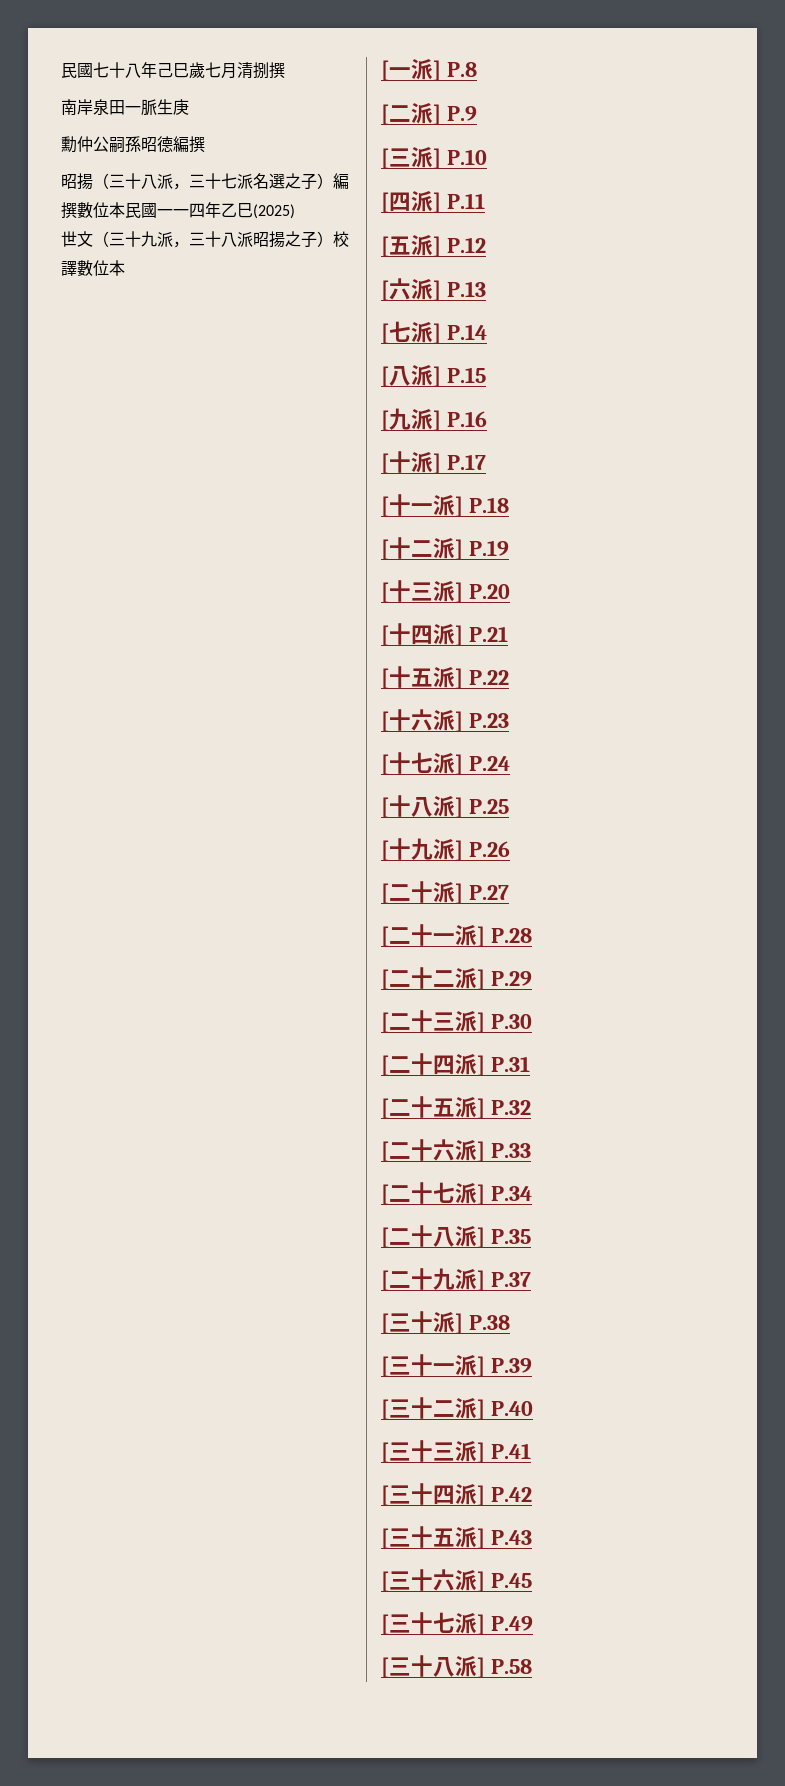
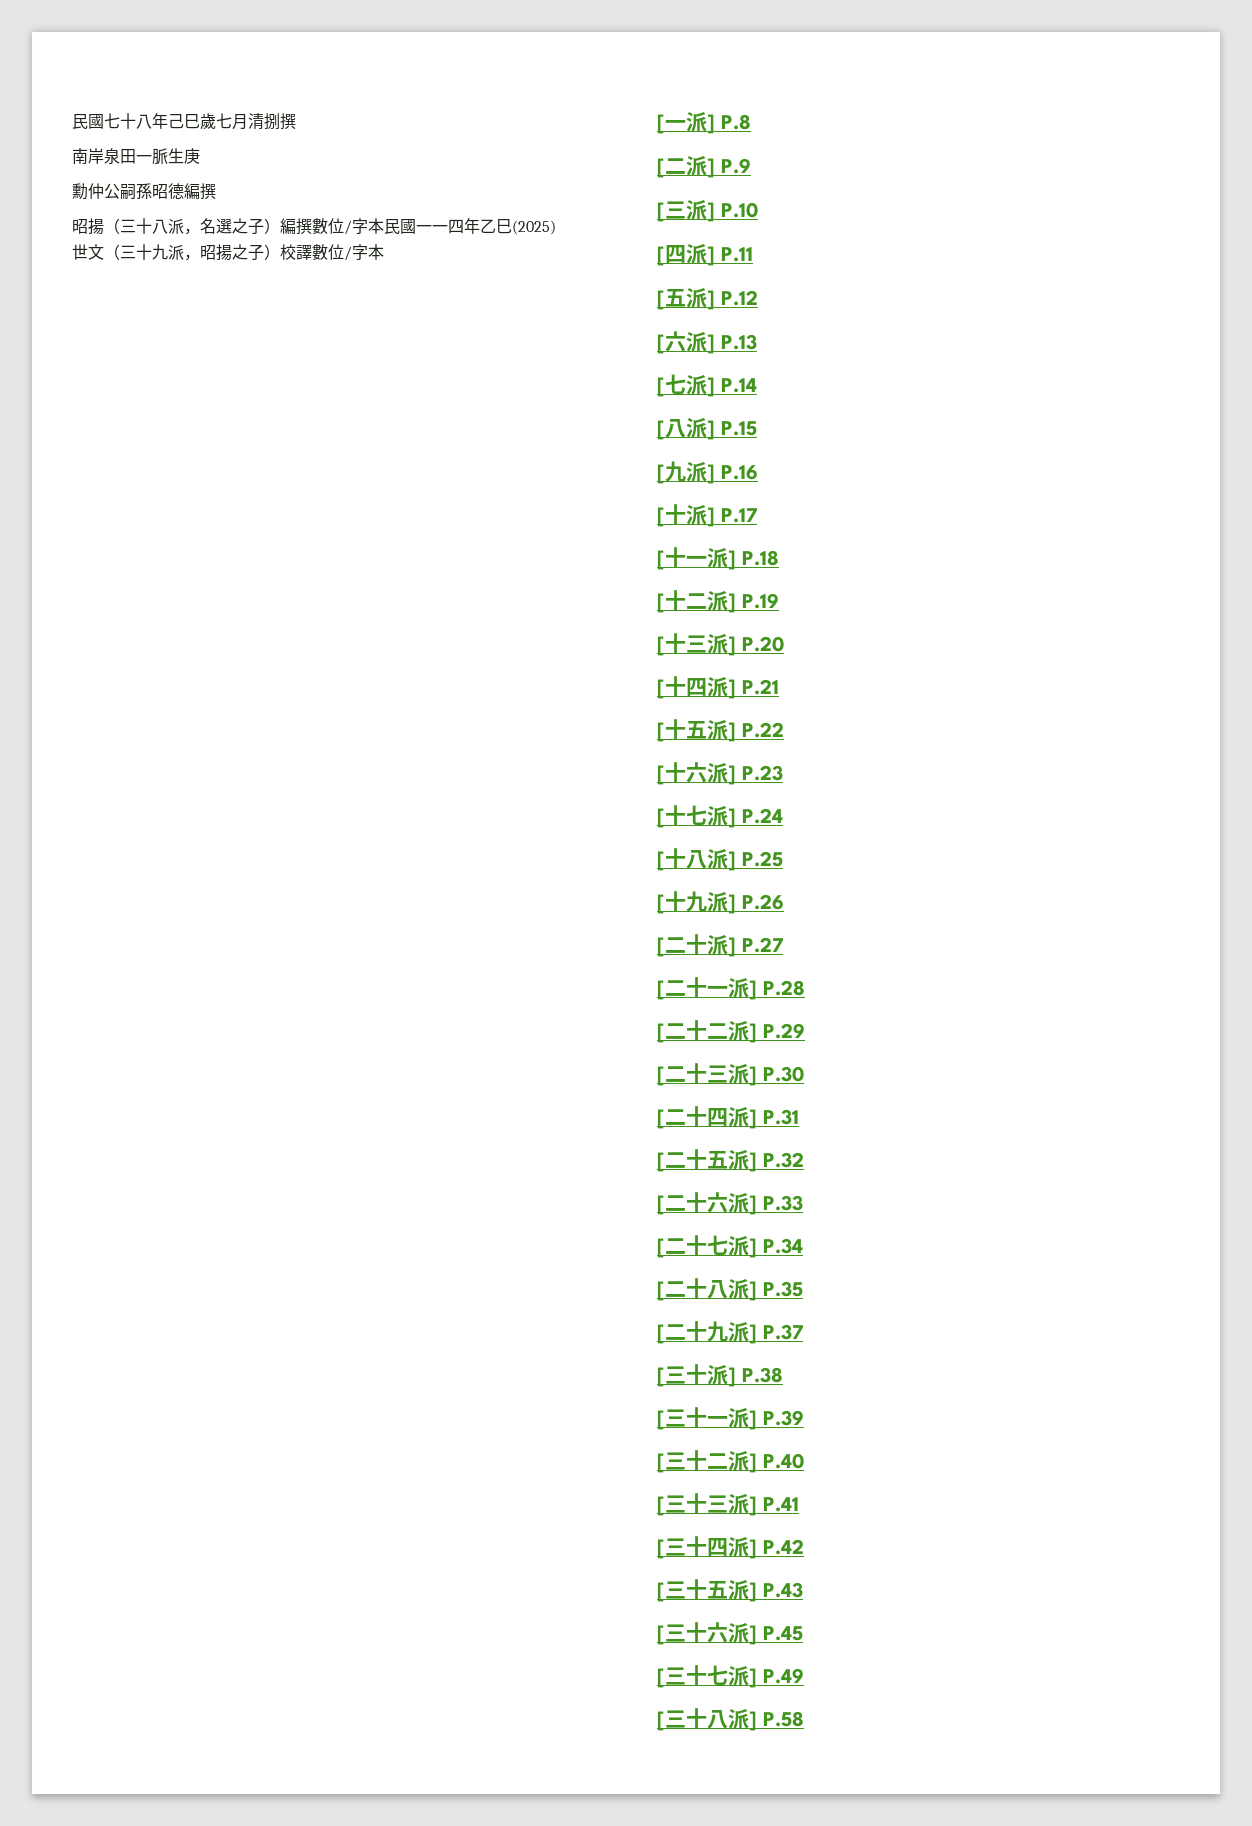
- 昭揚（三十八派，三十七派名選之子）編撰數位本民國一一四年乙巳(2025)
+ 昭揚（三十八派，名選之子）編撰數位/字本民國一一四年乙巳(2025)
- 世文（三十九派，三十八派昭揚之子）校譯數位本
+ 世文（三十九派，昭揚之子）校譯數位/字本

